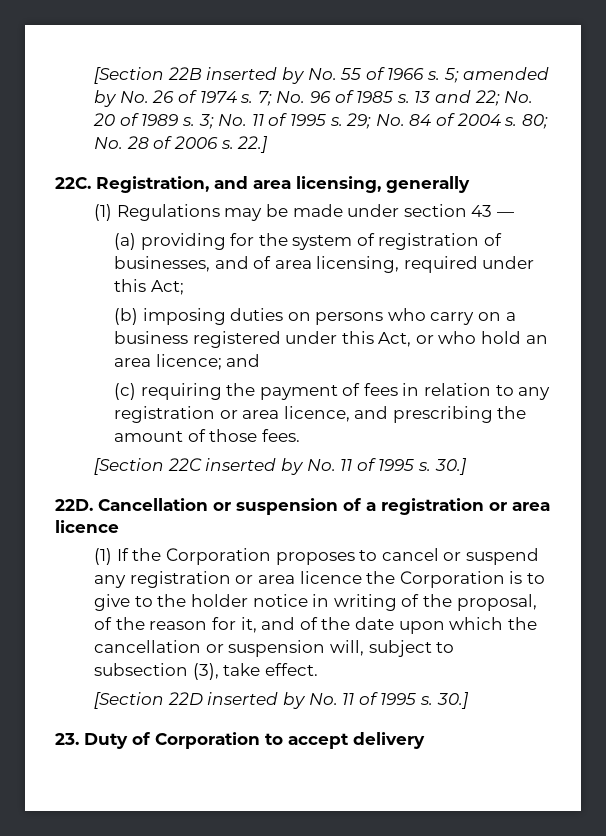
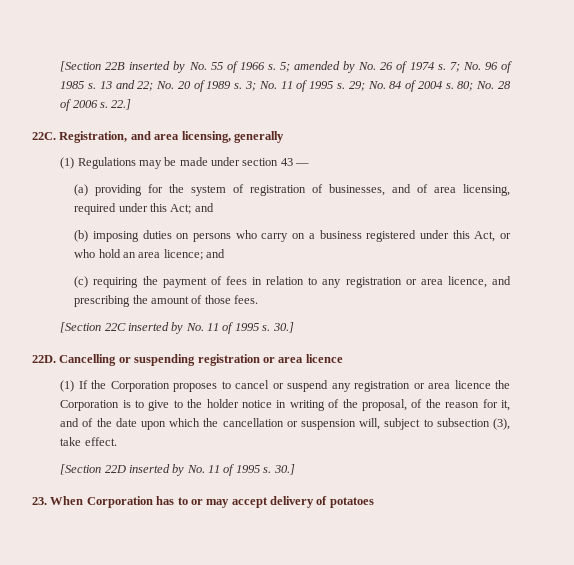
- (a) providing for the system of registration of businesses, and of area licensing, required under this Act;
+ (a) providing for the system of registration of businesses, and of area licensing, required under this Act; and
- Cancellation or suspension of a registration or area licence
+ Cancelling or suspending registration or area licence
- 23. Duty of Corporation to accept delivery
+ 23. When Corporation has to or may accept delivery of potatoes

